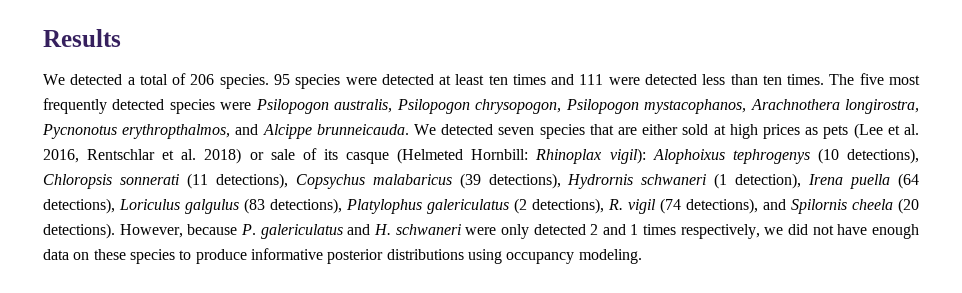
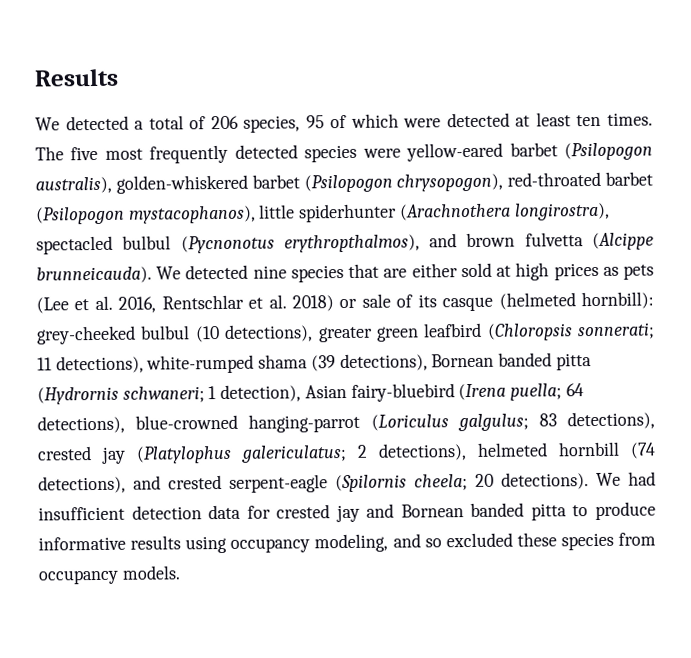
- We detected a total of 206 species. 95 species were detected at least ten times and 111 were detected less than ten times.
+ We detected a total of 206 species, 95 of which were detected at least ten times.
- The five most frequently detected species were Psilopogon australis, Psilopogon chrysopogon, Psilopogon mystacophanos, Arachnothera longirostra, Pycnonotus erythropthalmos, and Alcippe brunneicauda. We detected seven species that are either sold at high prices as pets (Lee et al. 2016, Rentschlar et al. 2018) or sale of its casque (Helmeted Hornbill: Rhinoplax vigil): Alophoixus tephrogenys (10 detections), Chloropsis sonnerati (11 detections), Copsychus malabaricus (39 detections), Hydrornis schwaneri (1 detection), Irena puella (64 detections), Loriculus galgulus (83 detections), Platylophus galericulatus (2 detections), R. vigil (74 detections), and Spilornis cheela (20 detections). However, because P. galericulatus and H. schwaneri were only detected 2 and 1 times respectively, we did not have enough data on these species to produce informative posterior distributions using occupancy modeling.
+ The five most frequently detected species were yellow-eared barbet (Psilopogon australis), golden-whiskered barbet (Psilopogon chrysopogon), red-throated barbet (Psilopogon mystacophanos), little spiderhunter (Arachnothera longirostra), spectacled bulbul (Pycnonotus erythropthalmos), and brown fulvetta (Alcippe brunneicauda). We detected nine species that are either sold at high prices as pets (Lee et al. 2016, Rentschlar et al. 2018) or sale of its casque (helmeted hornbill): grey-cheeked bulbul (10 detections), greater green leafbird (Chloropsis sonnerati; 11 detections), white-rumped shama (39 detections), Bornean banded pitta (Hydrornis schwaneri; 1 detection), Asian fairy-bluebird (Irena puella; 64 detections), blue-crowned hanging-parrot (Loriculus galgulus; 83 detections), crested jay (Platylophus galericulatus; 2 detections), helmeted hornbill (74 detections), and crested serpent-eagle (Spilornis cheela; 20 detections). We had insufficient detection data for crested jay and Bornean banded pitta to produce informative results using occupancy modeling, and so excluded these species from occupancy models.

